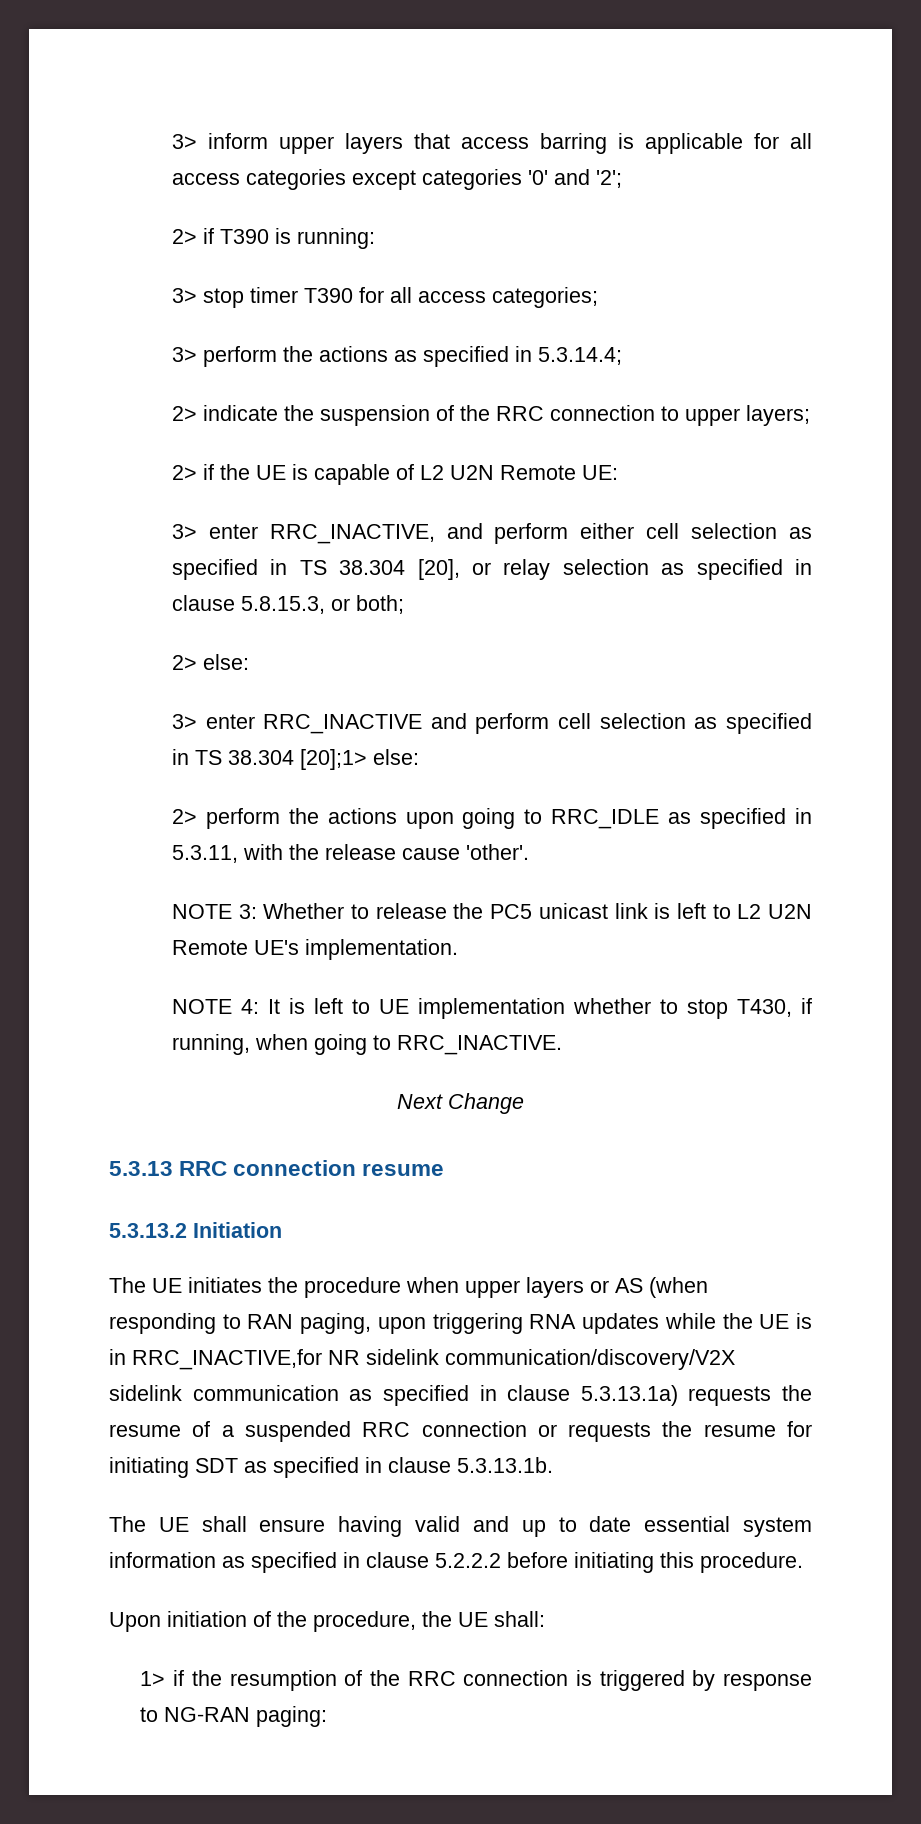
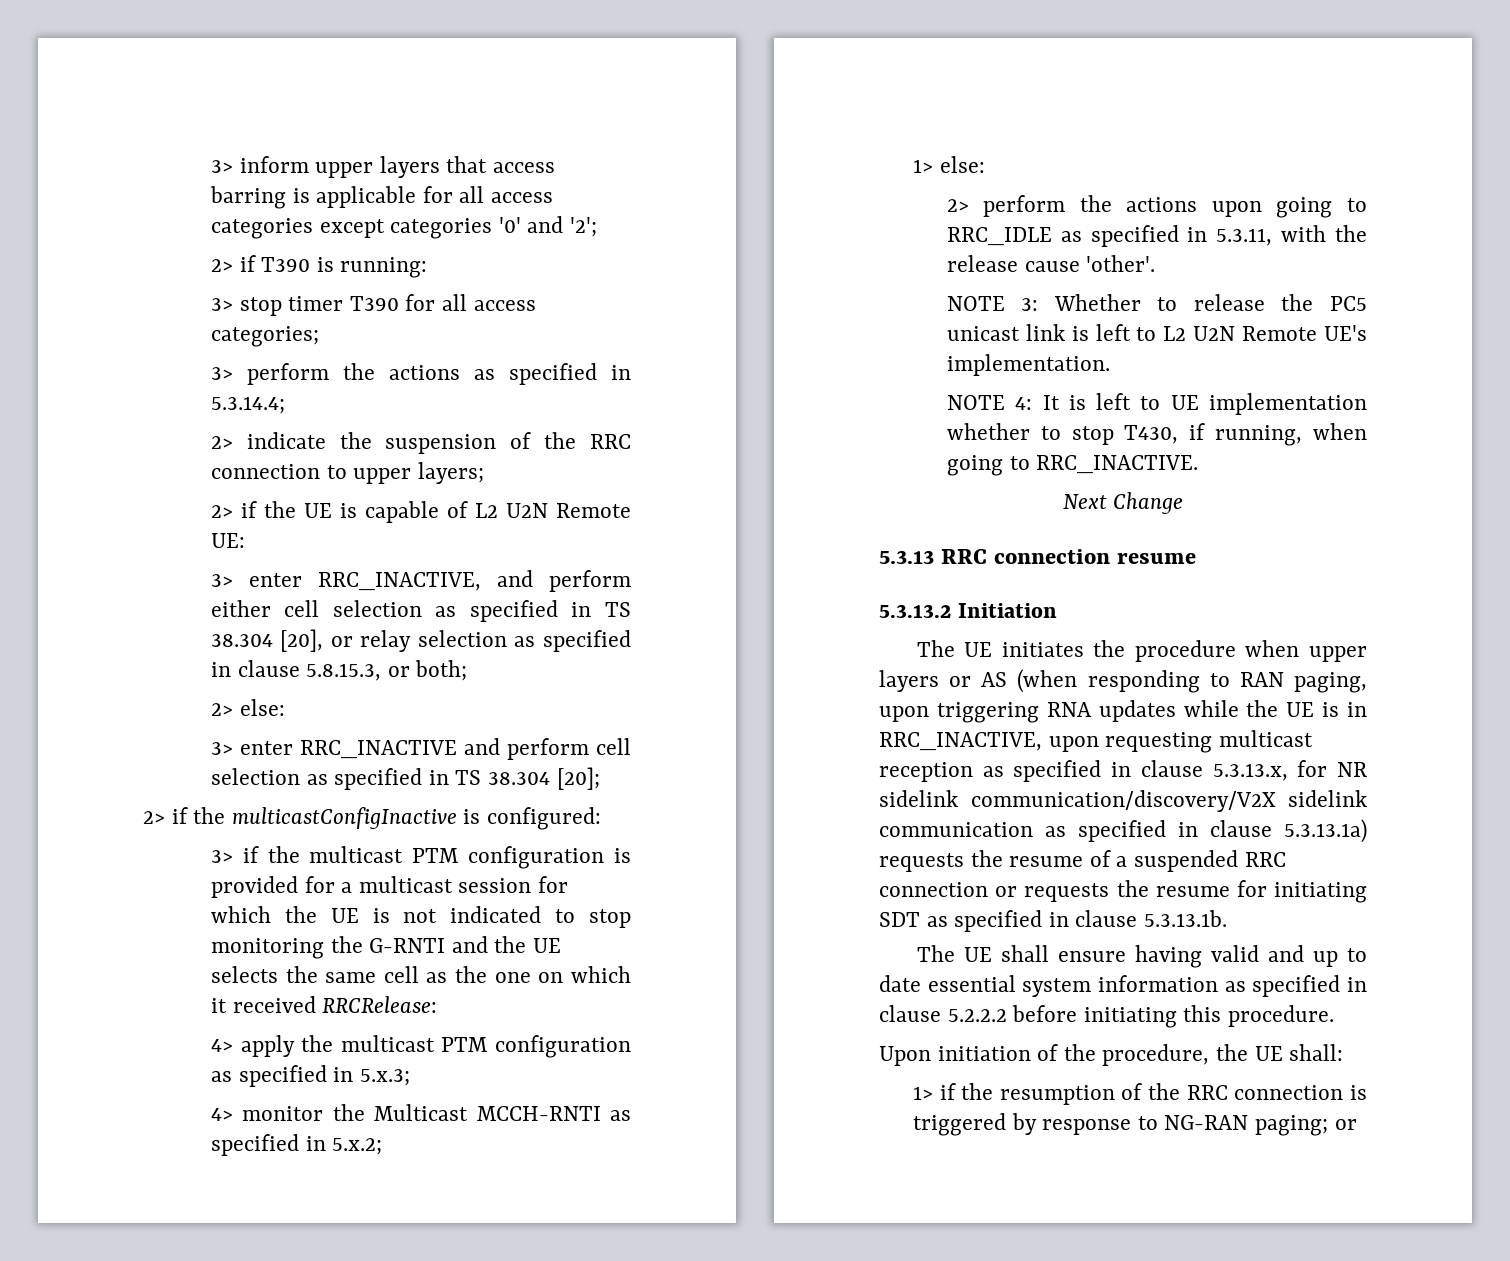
- 3> enter RRC_INACTIVE and perform cell selection as specified in TS 38.304 [20];1> else:
+ 3> enter RRC_INACTIVE and perform cell selection as specified in TS 38.304 [20];
+ 2> if the multicastConfigInactive is configured:
+ 3> if the multicast PTM configuration is provided for a multicast session for which the UE is not indicated to stop monitoring the G-RNTI and the UE selects the same cell as the one on which it received RRCRelease:
+ 4> apply the multicast PTM configuration as specified in 5.x.3;
+ 4> monitor the Multicast MCCH-RNTI as specified in 5.x.2;
+ 1> else:
- The UE initiates the procedure when upper layers or AS (when responding to RAN paging, upon triggering RNA updates while the UE is in RRC_INACTIVE,for NR sidelink communication/discovery/V2X sidelink communication as specified in clause 5.3.13.1a) requests the resume of a suspended RRC connection or requests the resume for initiating SDT as specified in clause 5.3.13.1b.
+ The UE initiates the procedure when upper layers or AS (when responding to RAN paging, upon triggering RNA updates while the UE is in RRC_INACTIVE, upon requesting multicast reception as specified in clause 5.3.13.x, for NR sidelink communication/discovery/V2X sidelink communication as specified in clause 5.3.13.1a) requests the resume of a suspended RRC connection or requests the resume for initiating SDT as specified in clause 5.3.13.1b.
- 1> if the resumption of the RRC connection is triggered by response to NG-RAN paging:
+ 1> if the resumption of the RRC connection is triggered by response to NG-RAN paging; or

